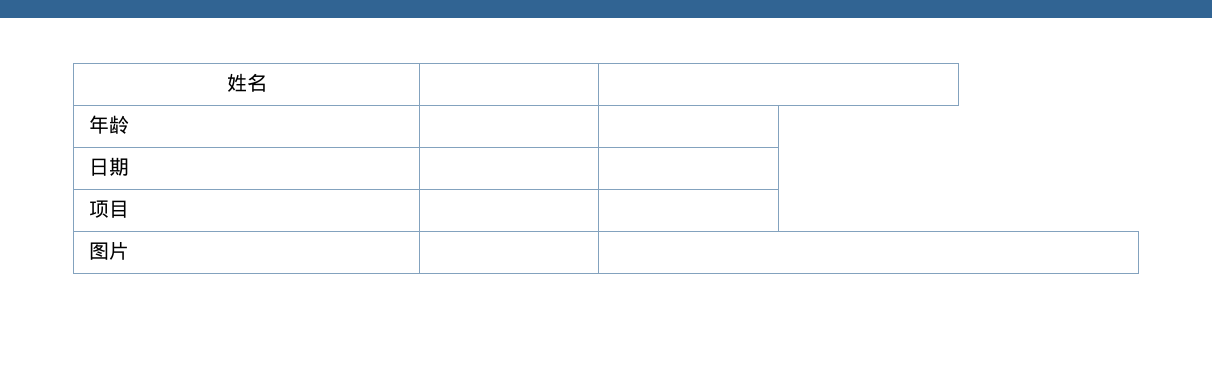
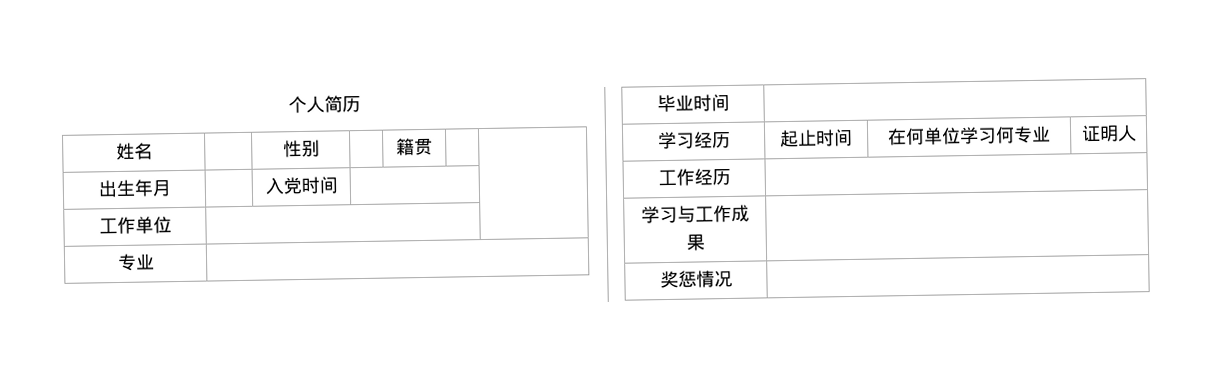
+ 个人简历
- 姓名 | |
- 年龄 | |
- 日期 | |
- 项目 | |
- 图片 | |
+ 姓名 | | 性别 | | 籍贯 | |
+ 出生年月 | | 入党时间 | |
+ 工作单位 | |
+ 专业 |
+ 毕业时间 |
+ 学习经历 | 起止时间 | 在何单位学习何专业 | 证明人
+ 工作经历 |
+ 学习与工作成果 |
+ 奖惩情况 |

